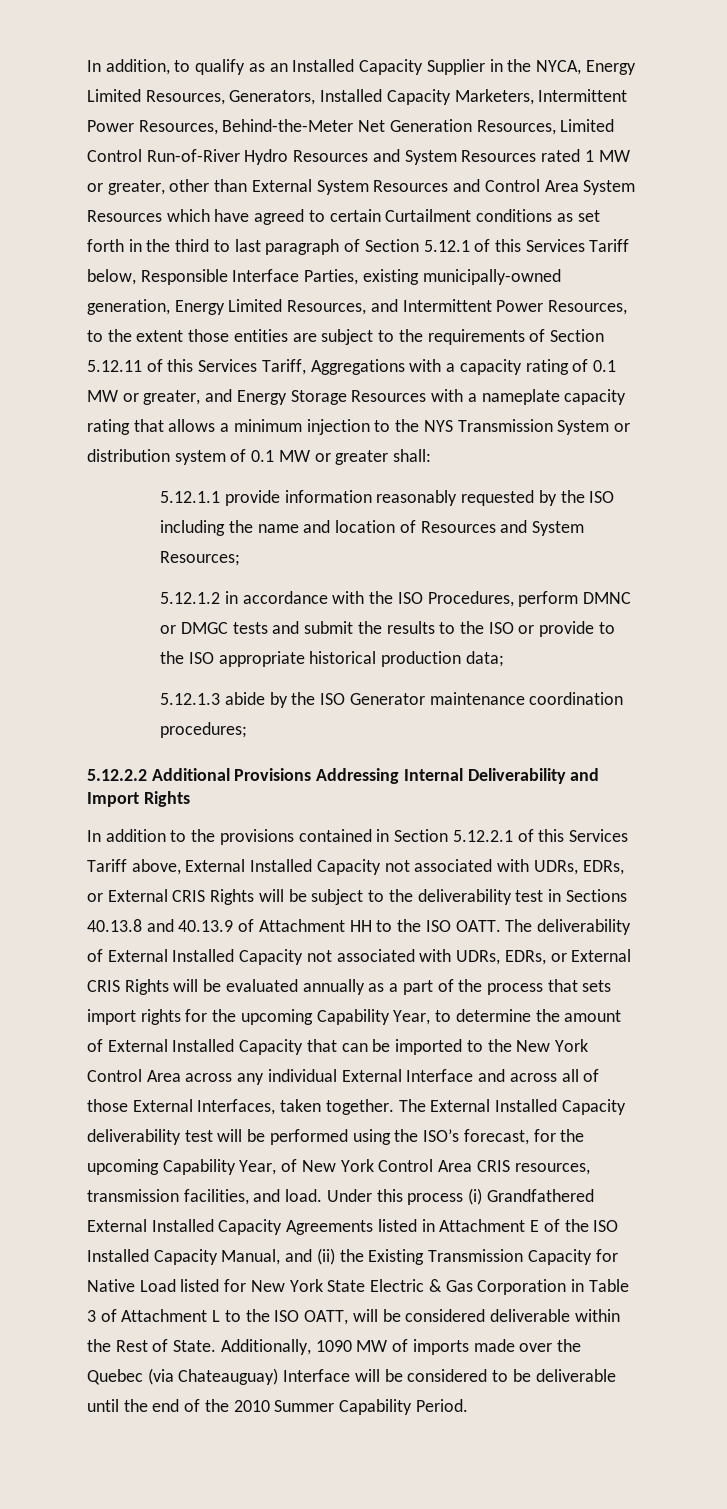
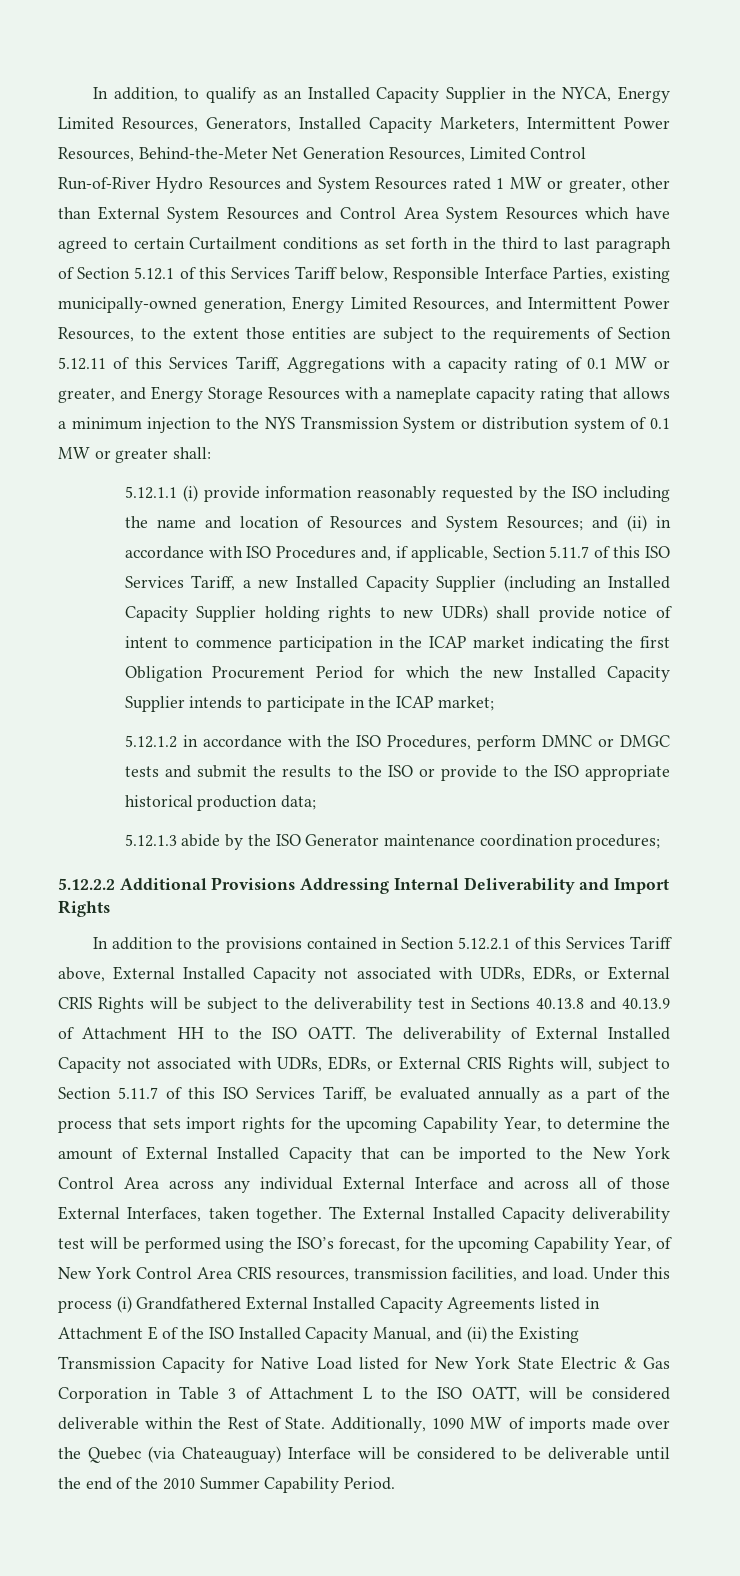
- 5.12.1.1 provide information reasonably requested by the ISO including the name and location of Resources and System Resources;
+ 5.12.1.1 (i) provide information reasonably requested by the ISO including the name and location of Resources and System Resources; and (ii) in accordance with ISO Procedures and, if applicable, Section 5.11.7 of this ISO Services Tariff, a new Installed Capacity Supplier (including an Installed Capacity Supplier holding rights to new UDRs) shall provide notice of intent to commence participation in the ICAP market indicating the first Obligation Procurement Period for which the new Installed Capacity Supplier intends to participate in the ICAP market;
- The deliverability of External Installed Capacity not associated with UDRs, EDRs, or External CRIS Rights will be evaluated annually as a part of the process that sets import rights for the upcoming Capability Year, to determine the amount of External Installed Capacity that can be imported to the New York Control Area across any individual External Interface and across all of those External Interfaces, taken together.
+ The deliverability of External Installed Capacity not associated with UDRs, EDRs, or External CRIS Rights will, subject to Section 5.11.7 of this ISO Services Tariff, be evaluated annually as a part of the process that sets import rights for the upcoming Capability Year, to determine the amount of External Installed Capacity that can be imported to the New York Control Area across any individual External Interface and across all of those External Interfaces, taken together.

